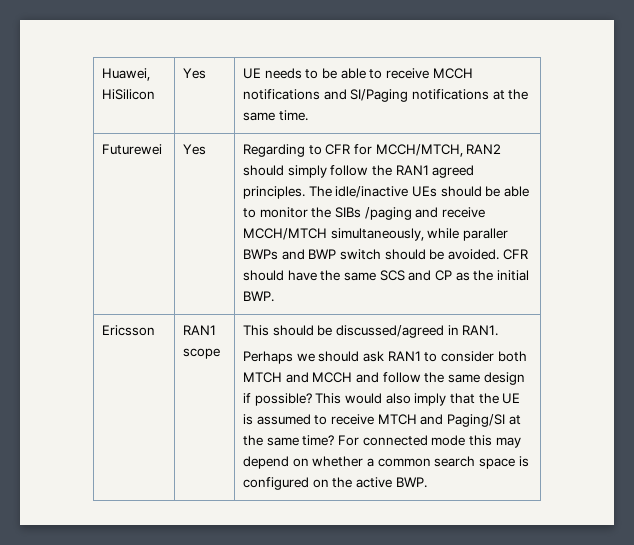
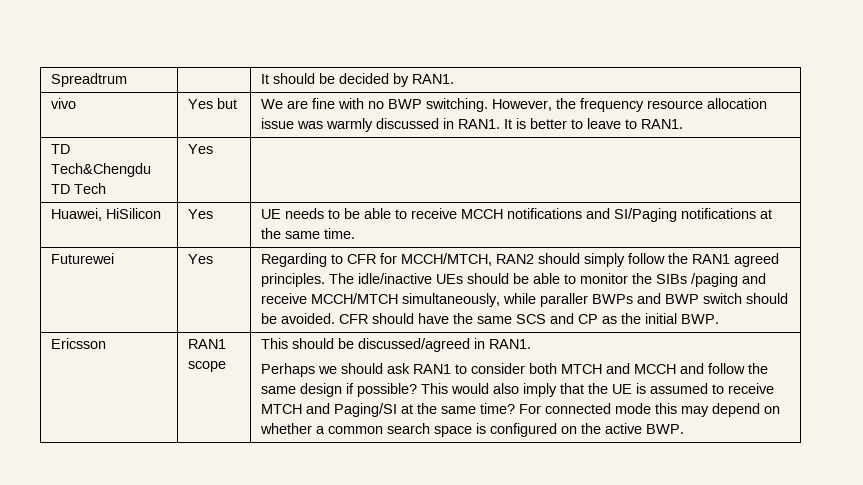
+ Spreadtrum | | It should be decided by RAN1.
+ vivo | Yes but | We are fine with no BWP switching. However, the frequency resource allocation issue was warmly discussed in RAN1. It is better to leave to RAN1.
+ TD Tech&Chengdu TD Tech | Yes |

